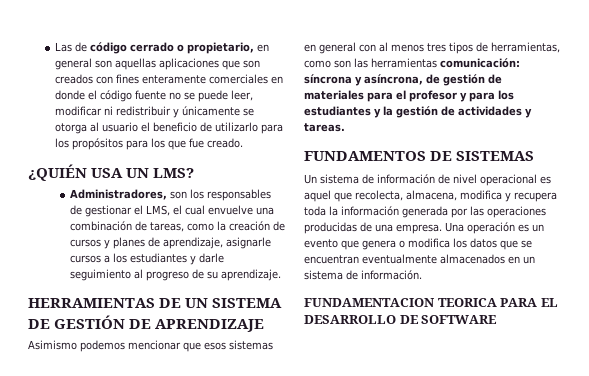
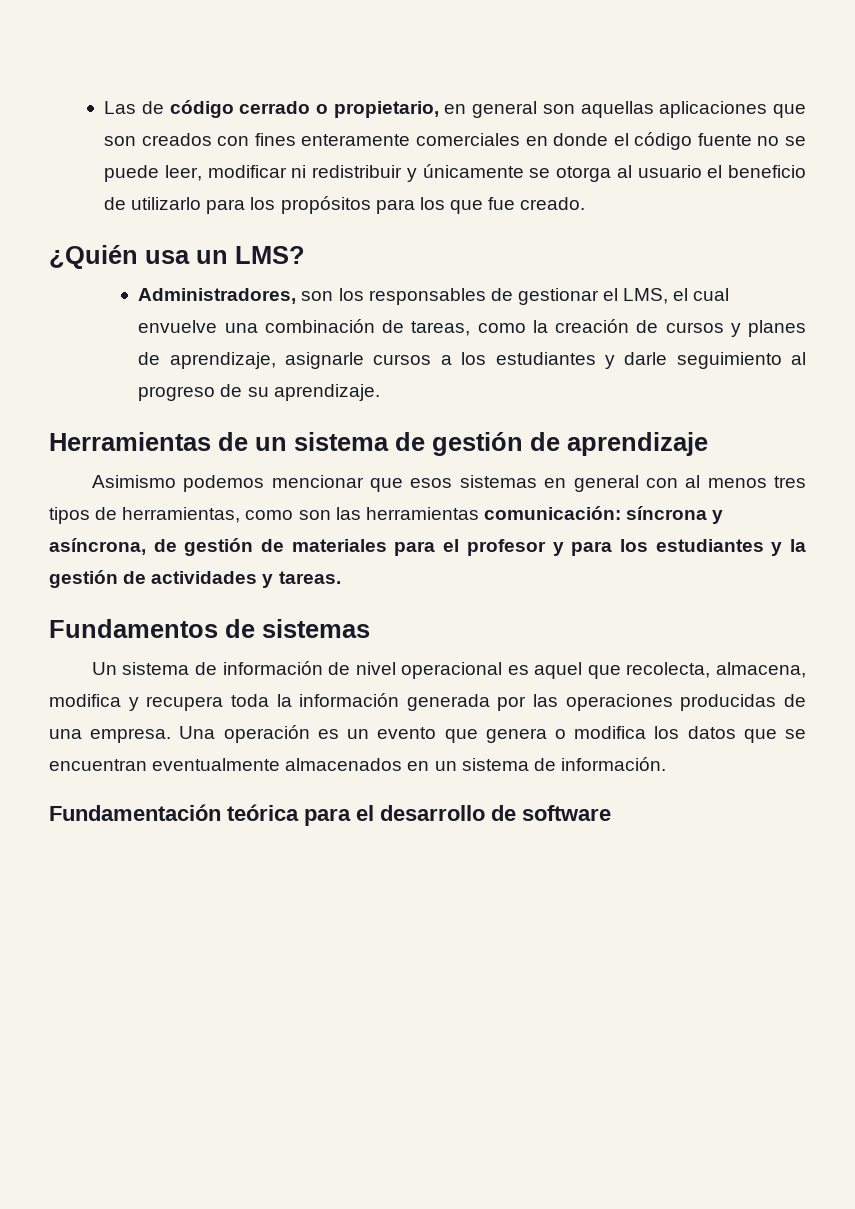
- ¿QUIÉN USA UN LMS?
+ ¿Quién usa un LMS?
- HERRAMIENTAS DE UN SISTEMA DE GESTIÓN DE APRENDIZAJE
+ Herramientas de un sistema de gestión de aprendizaje
- FUNDAMENTOS DE SISTEMAS
+ Fundamentos de sistemas
- FUNDAMENTACION TEORICA PARA EL DESARROLLO DE SOFTWARE
+ Fundamentación teórica para el desarrollo de software

